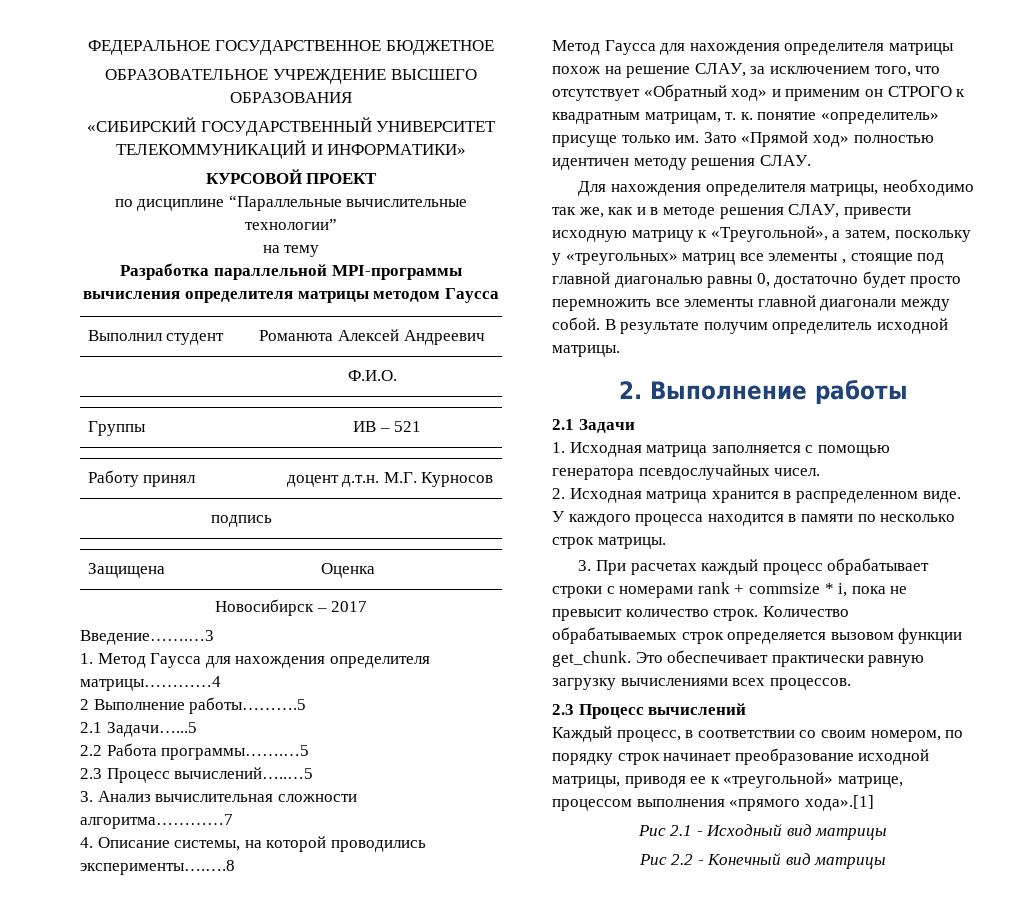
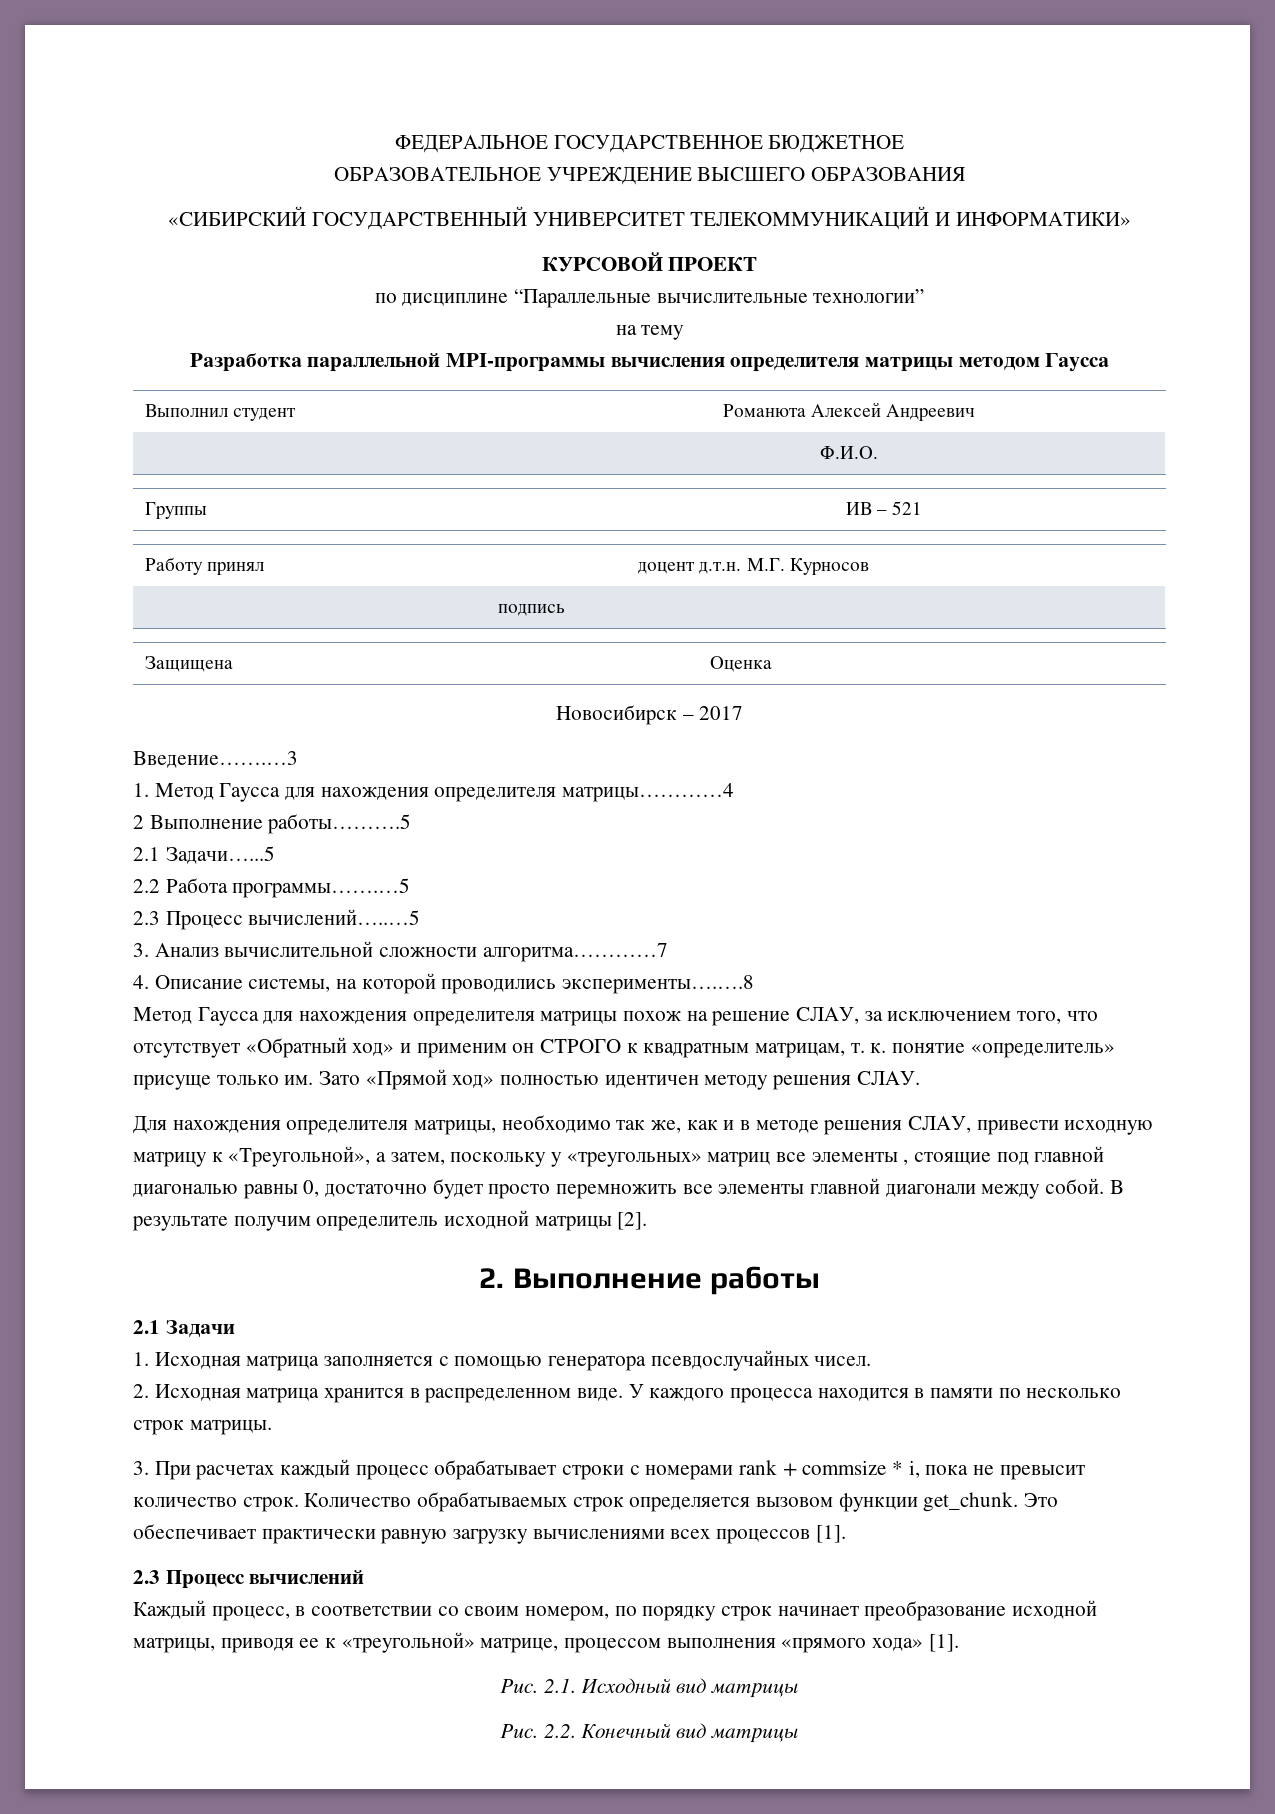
- 3. Анализ вычислительная сложности алгоритма…………7
+ 3. Анализ вычислительной сложности алгоритма…………7
- В результате получим определитель исходной матрицы.
+ В результате получим определитель исходной матрицы [2].
- Это обеспечивает практически равную загрузку вычислениями всех процессов.
+ Это обеспечивает практически равную загрузку вычислениями всех процессов [1].
- Каждый процесс, в соответствии со своим номером, по порядку строк начинает преобразование исходной матрицы, приводя ее к «треугольной» матрице, процессом выполнения «прямого хода».[1]
- Рис 2.1 - Исходный вид матрицы
+ Каждый процесс, в соответствии со своим номером, по порядку строк начинает преобразование исходной матрицы, приводя ее к «треугольной» матрице, процессом выполнения «прямого хода» [1].
+ Рис. 2.1. Исходный вид матрицы
- Рис 2.2 - Конечный вид матрицы
+ Рис. 2.2. Конечный вид матрицы

